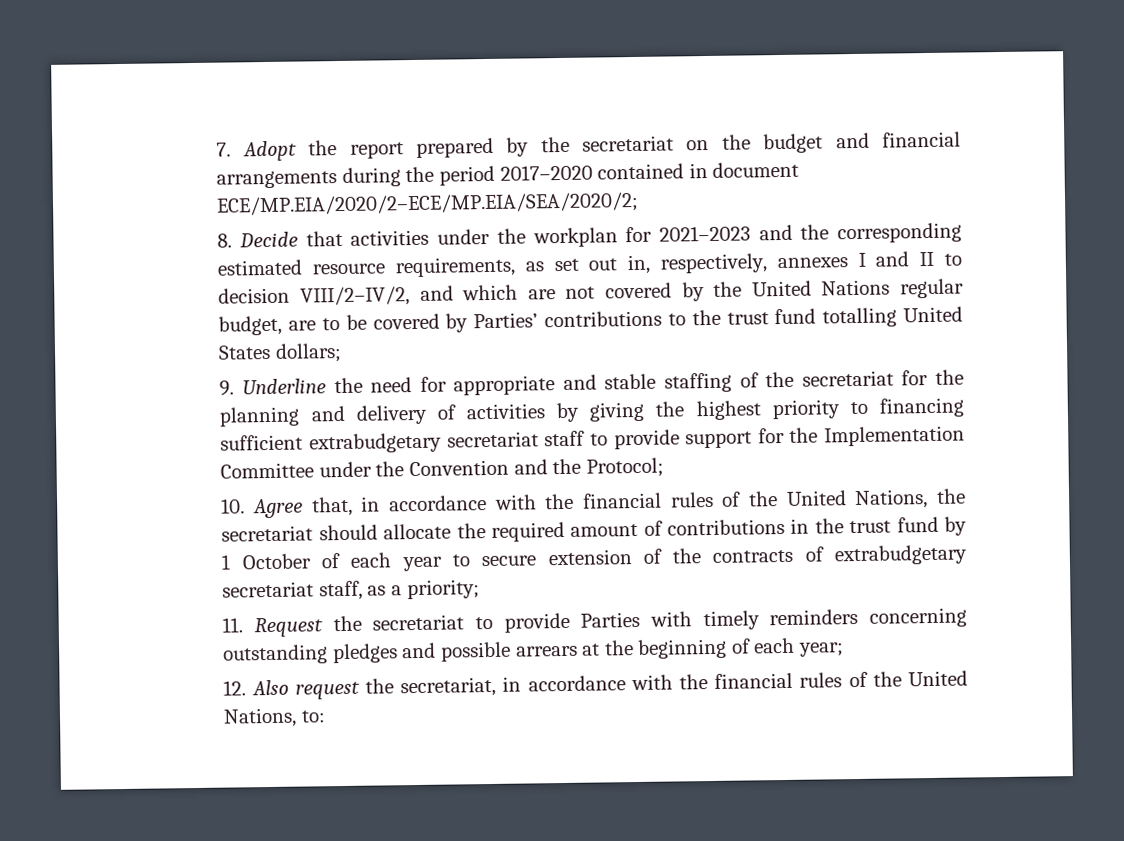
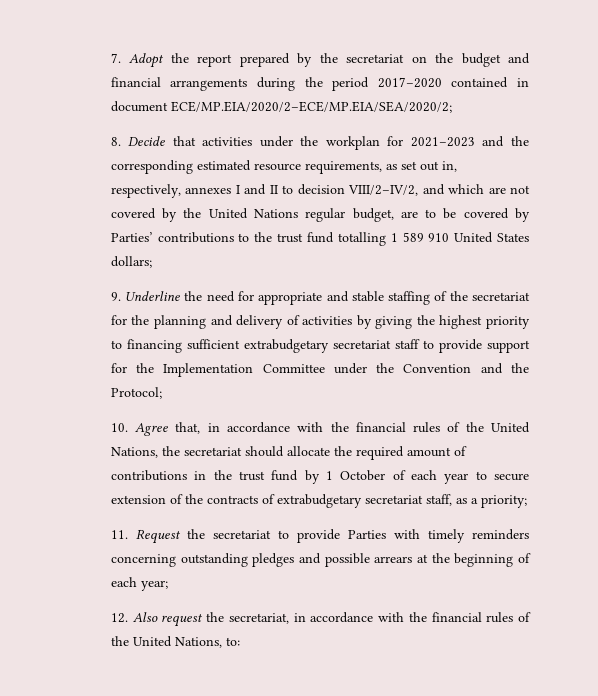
- 8. Decide that activities under the workplan for 2021–2023 and the corresponding estimated resource requirements, as set out in, respectively, annexes I and II to decision VIII/2–IV/2, and which are not covered by the United Nations regular budget, are to be covered by Parties’ contributions to the trust fund totalling United States dollars;
+ 8. Decide that activities under the workplan for 2021–2023 and the corresponding estimated resource requirements, as set out in, respectively, annexes I and II to decision VIII/2–IV/2, and which are not covered by the United Nations regular budget, are to be covered by Parties’ contributions to the trust fund totalling 1 589 910 United States dollars;

